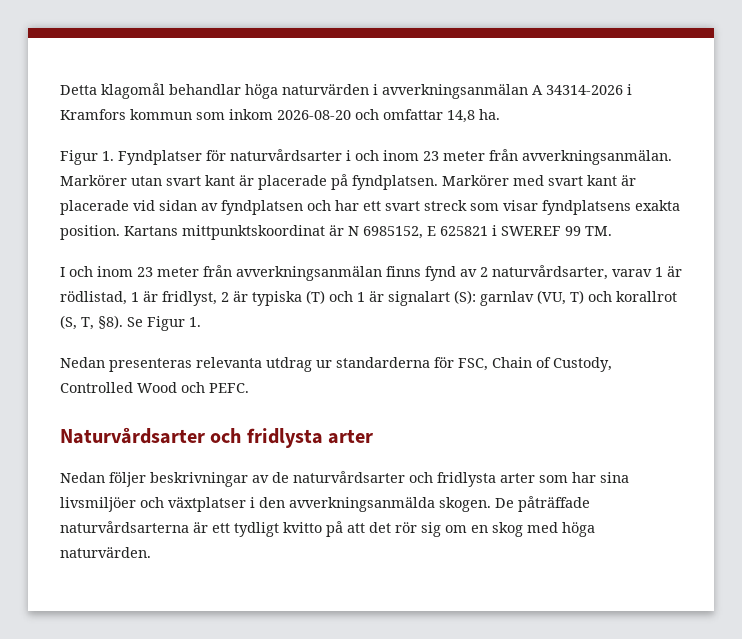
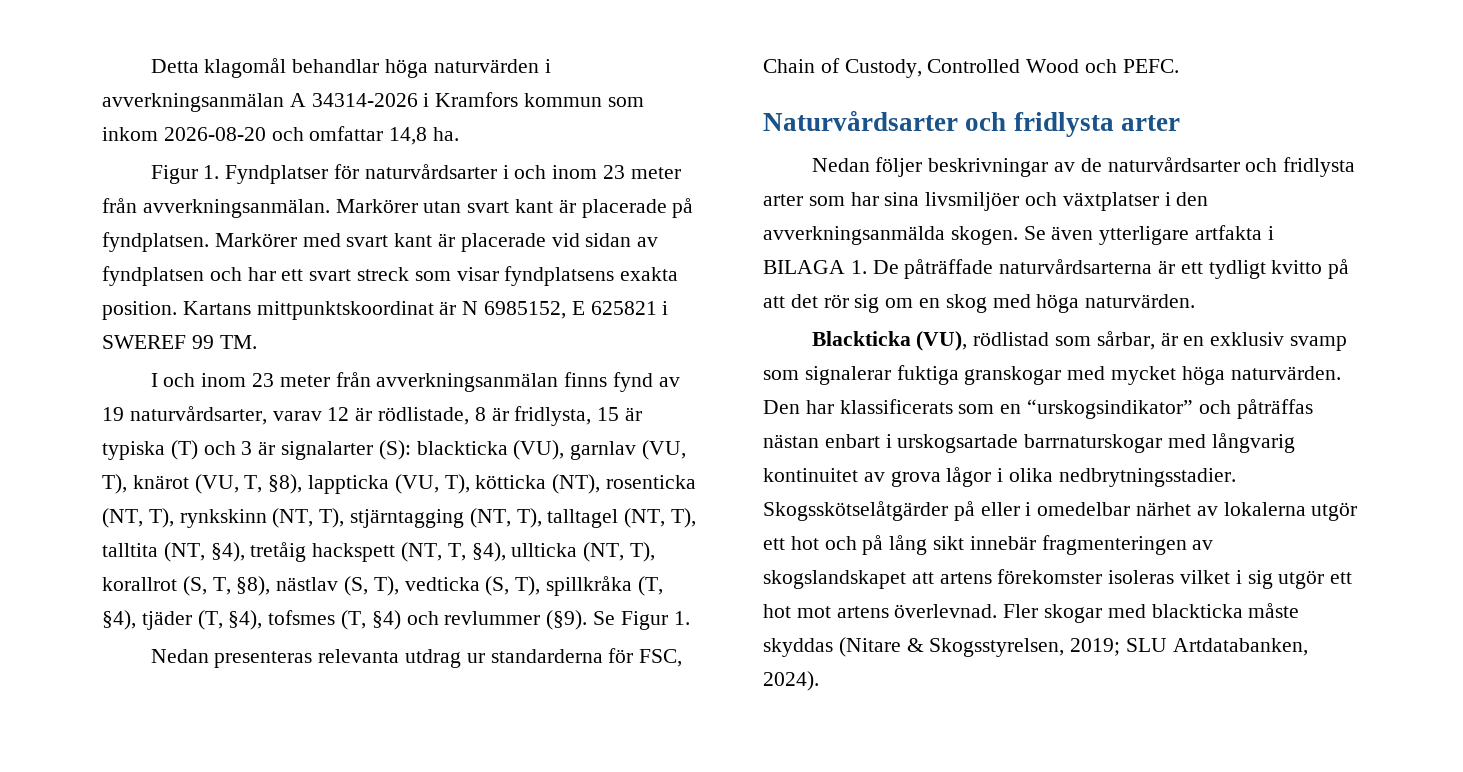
- I och inom 23 meter från avverkningsanmälan finns fynd av 2 naturvårdsarter, varav 1 är rödlistad, 1 är fridlyst, 2 är typiska (T) och 1 är signalart (S): garnlav (VU, T) och korallrot (S, T, §8).
+ I och inom 23 meter från avverkningsanmälan finns fynd av 19 naturvårdsarter, varav 12 är rödlistade, 8 är fridlysta, 15 är typiska (T) och 3 är signalarter (S): blackticka (VU), garnlav (VU, T), knärot (VU, T, §8), lappticka (VU, T), kötticka (NT), rosenticka (NT, T), rynkskinn (NT, T), stjärntagging (NT, T), talltagel (NT, T), talltita (NT, §4), tretåig hackspett (NT, T, §4), ullticka (NT, T), korallrot (S, T, §8), nästlav (S, T), vedticka (S, T), spillkråka (T, §4), tjäder (T, §4), tofsmes (T, §4) och revlummer (§9).
- De påträffade naturvårdsarterna är ett tydligt kvitto på att det rör sig om en skog med höga naturvärden.
+ Se även ytterligare artfakta i BILAGA 1. De påträffade naturvårdsarterna är ett tydligt kvitto på att det rör sig om en skog med höga naturvärden.
+ Blackticka (VU), rödlistad som sårbar, är en exklusiv svamp som signalerar fuktiga granskogar med mycket höga naturvärden. Den har klassificerats som en “urskogsindikator” och påträffas nästan enbart i urskogsartade barrnaturskogar med långvarig kontinuitet av grova lågor i olika nedbrytningsstadier. Skogsskötselåtgärder på eller i omedelbar närhet av lokalerna utgör ett hot och på lång sikt innebär fragmenteringen av skogslandskapet att artens förekomster isoleras vilket i sig utgör ett hot mot artens överlevnad. Fler skogar med blackticka måste skyddas (Nitare & Skogsstyrelsen, 2019; SLU Artdatabanken, 2024).

